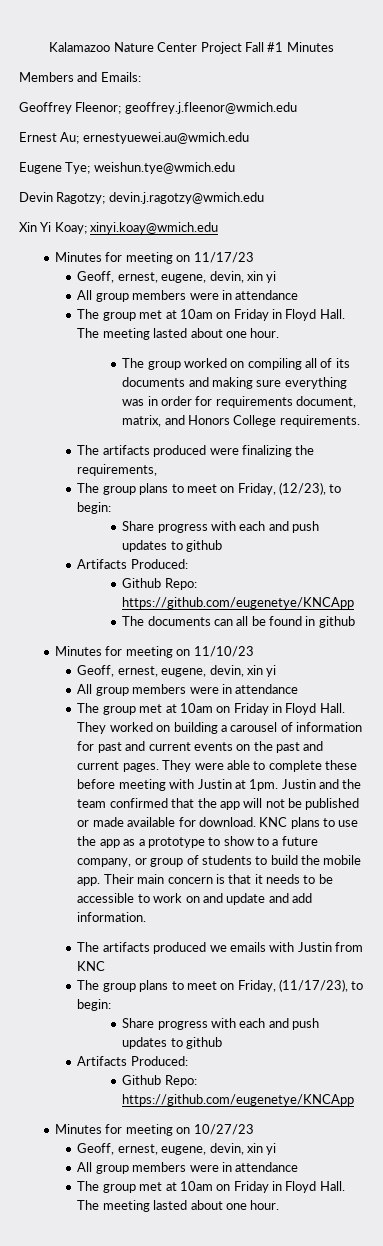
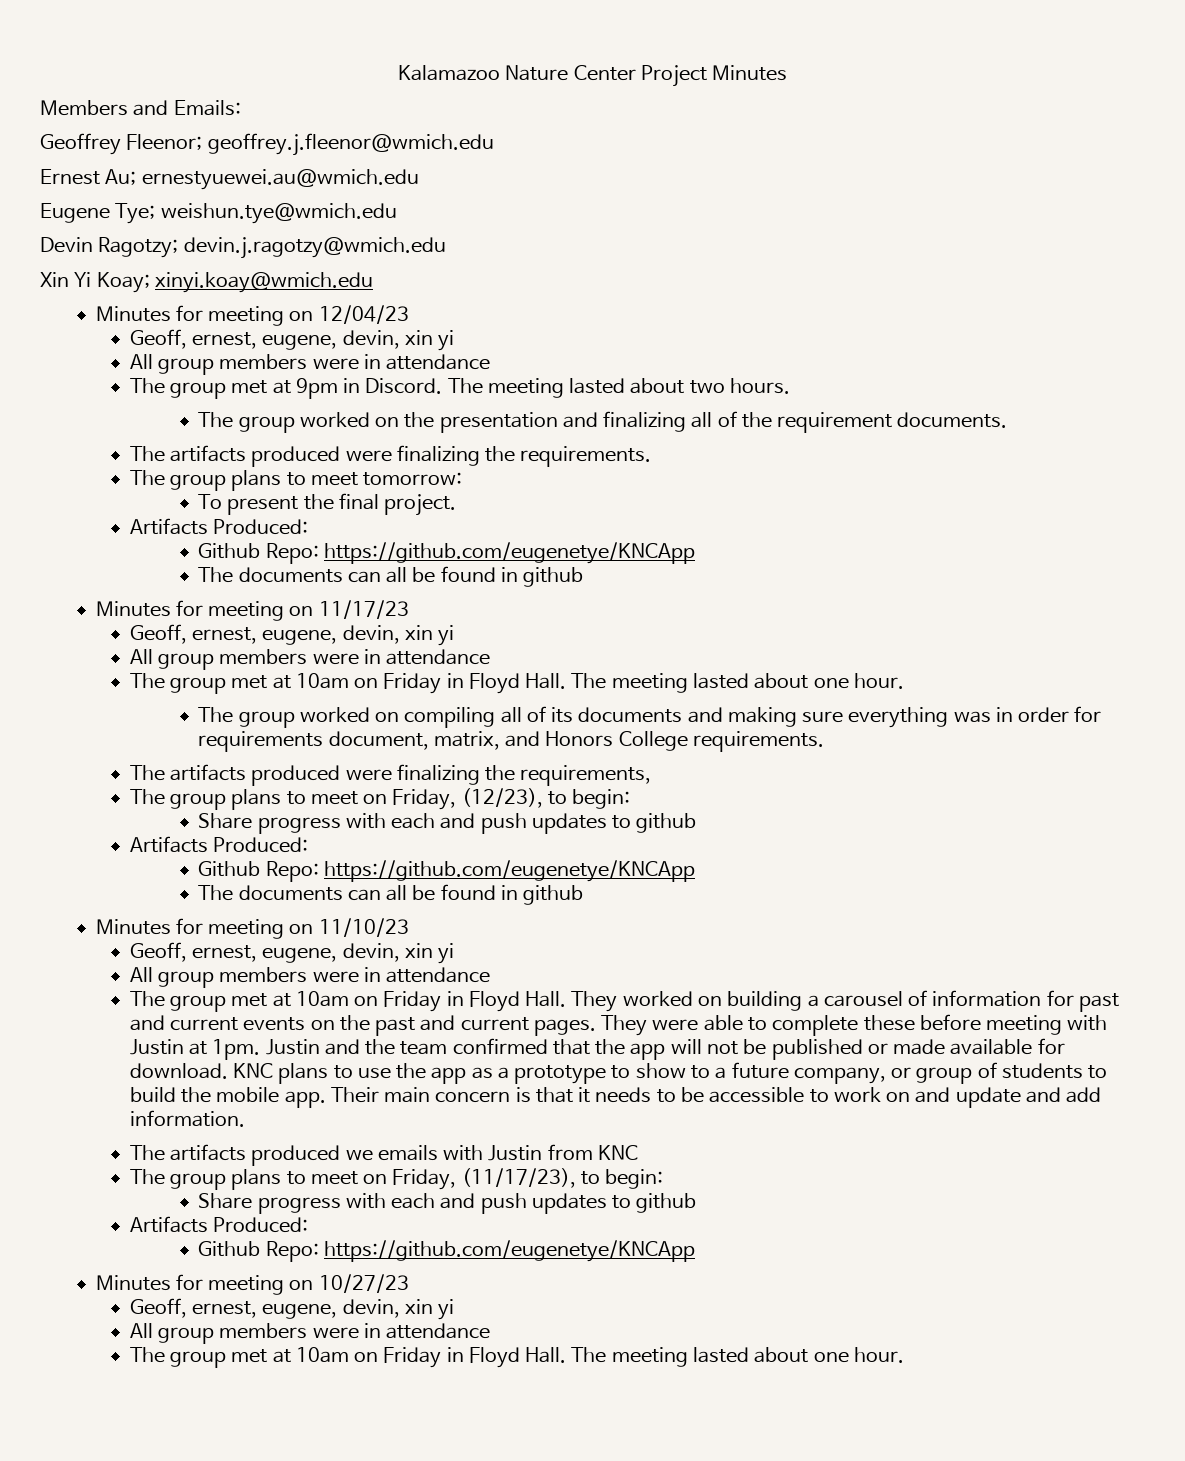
- Kalamazoo Nature Center Project Fall #1 Minutes
+ Kalamazoo Nature Center Project Minutes
+ Minutes for meeting on 12/04/23
+ Geoff, ernest, eugene, devin, xin yi
+ All group members were in attendance
+ The group met at 9pm in Discord. The meeting lasted about two hours.
+ The group worked on the presentation and finalizing all of the requirement documents.
+ The artifacts produced were finalizing the requirements.
+ The group plans to meet tomorrow:
+ To present the final project.
+ Artifacts Produced:
+ Github Repo: https://github.com/eugenetye/KNCApp
+ The documents can all be found in github

